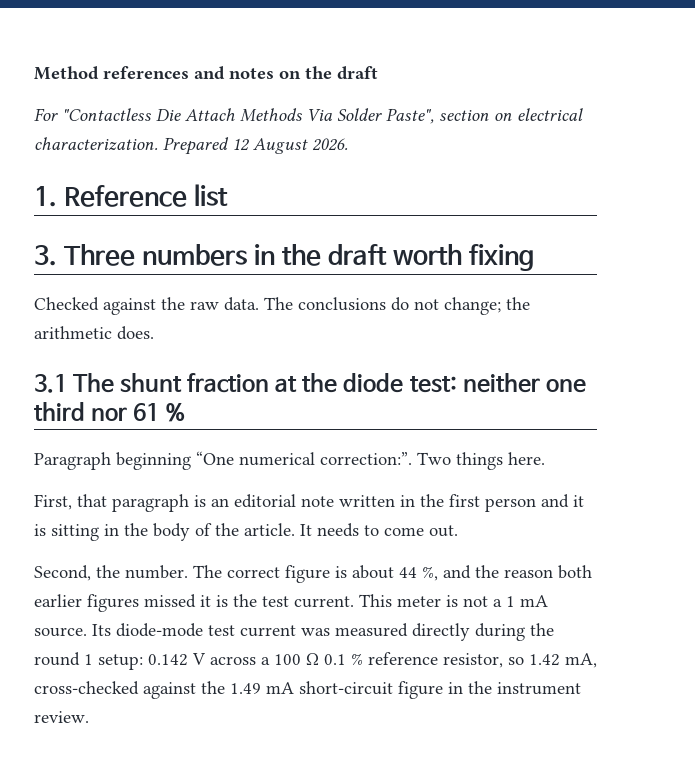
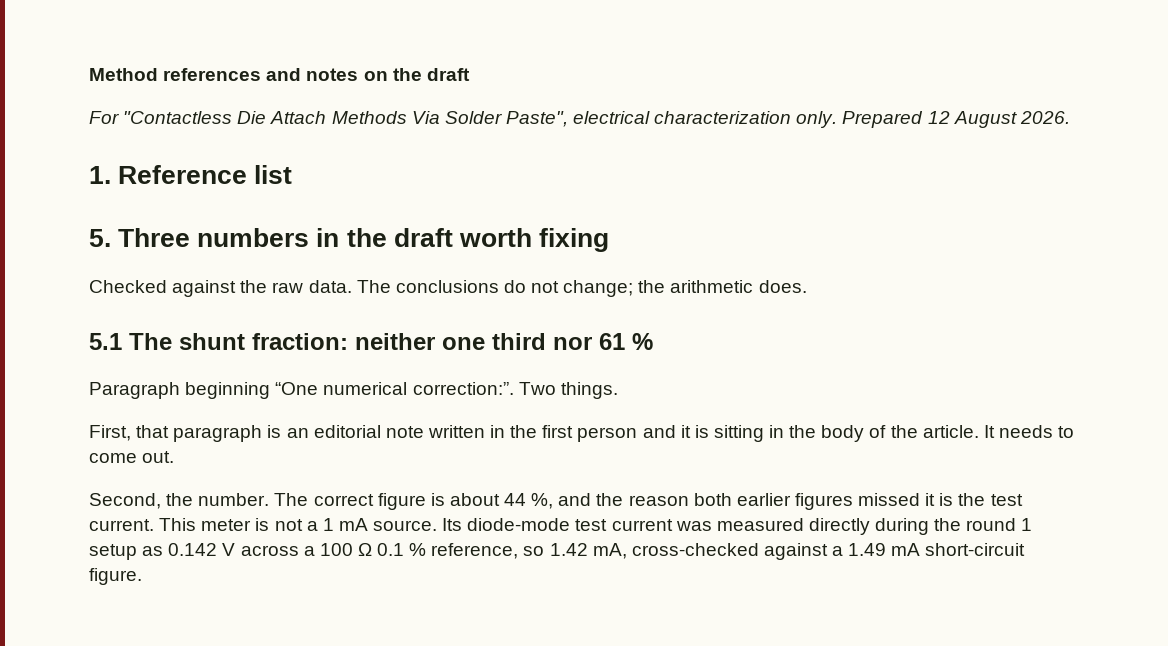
- For "Contactless Die Attach Methods Via Solder Paste", section on electrical characterization.
+ For "Contactless Die Attach Methods Via Solder Paste", electrical characterization only.
- 3. Three numbers in the draft worth fixing
+ 5. Three numbers in the draft worth fixing
- 3.1 The shunt fraction at the diode test: neither one third nor 61 %
+ 5.1 The shunt fraction: neither one third nor 61 %
- Two things here.
+ Two things.
- Its diode-mode test current was measured directly during the round 1 setup: 0.142 V across a 100 Ω 0.1 % reference resistor, so 1.42 mA, cross-checked against the 1.49 mA short-circuit figure in the instrument review.
+ Its diode-mode test current was measured directly during the round 1 setup as 0.142 V across a 100 Ω 0.1 % reference, so 1.42 mA, cross-checked against a 1.49 mA short-circuit figure.

